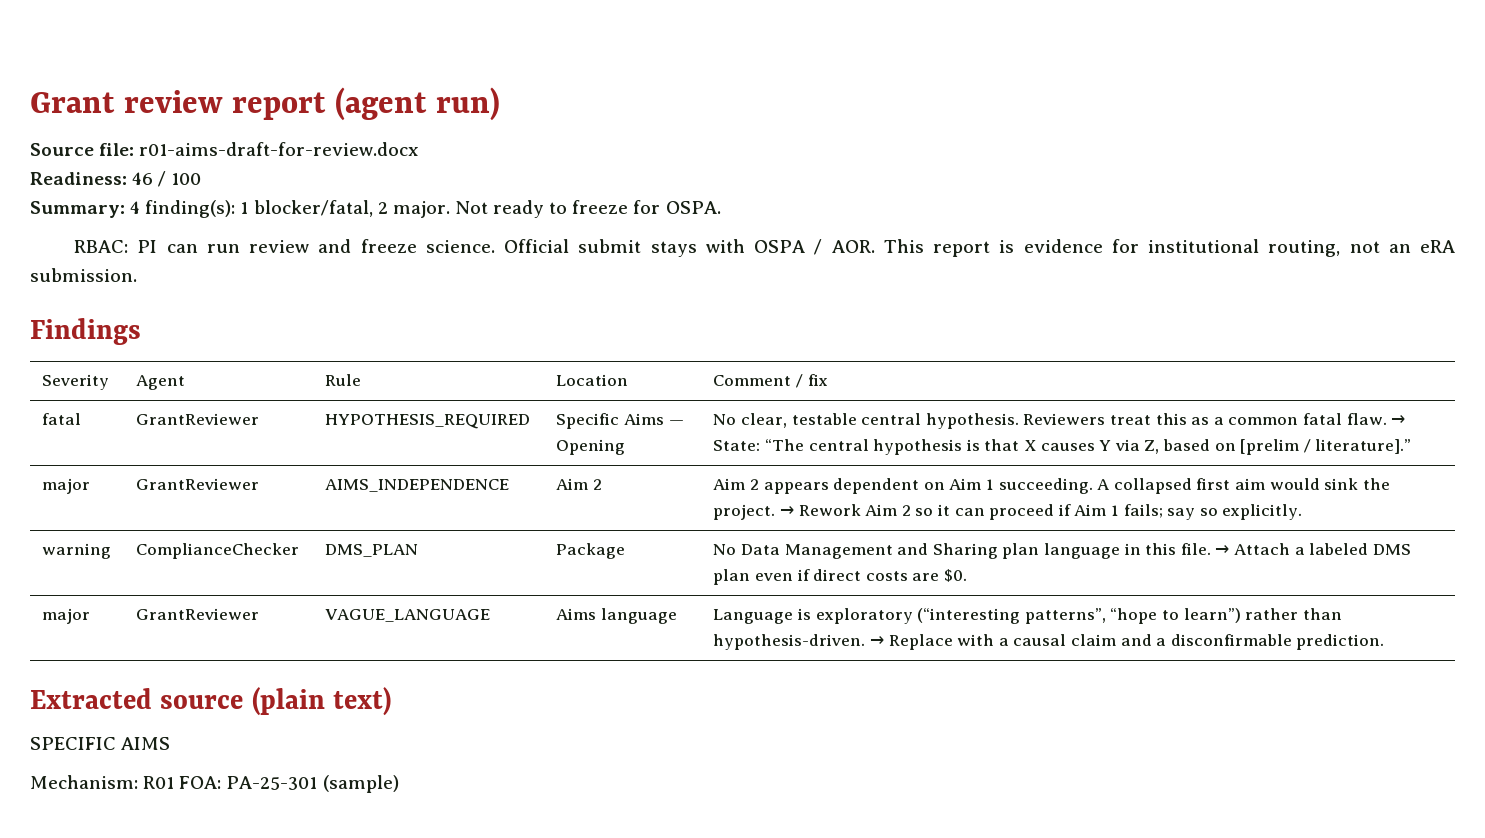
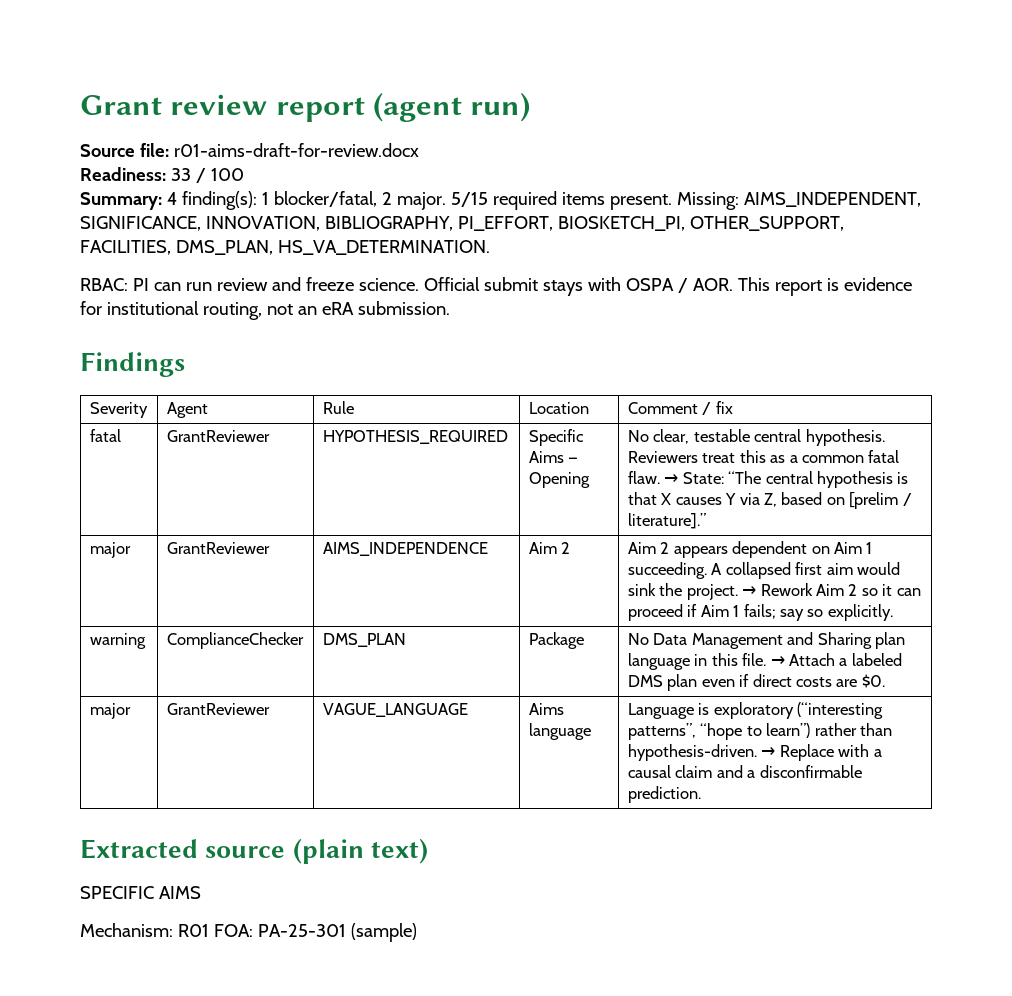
- Readiness: 46 / 100
+ Readiness: 33 / 100
- Not ready to freeze for OSPA.
+ 5/15 required items present. Missing: AIMS_INDEPENDENT, SIGNIFICANCE, INNOVATION, BIBLIOGRAPHY, PI_EFFORT, BIOSKETCH_PI, OTHER_SUPPORT, FACILITIES, DMS_PLAN, HS_VA_DETERMINATION.

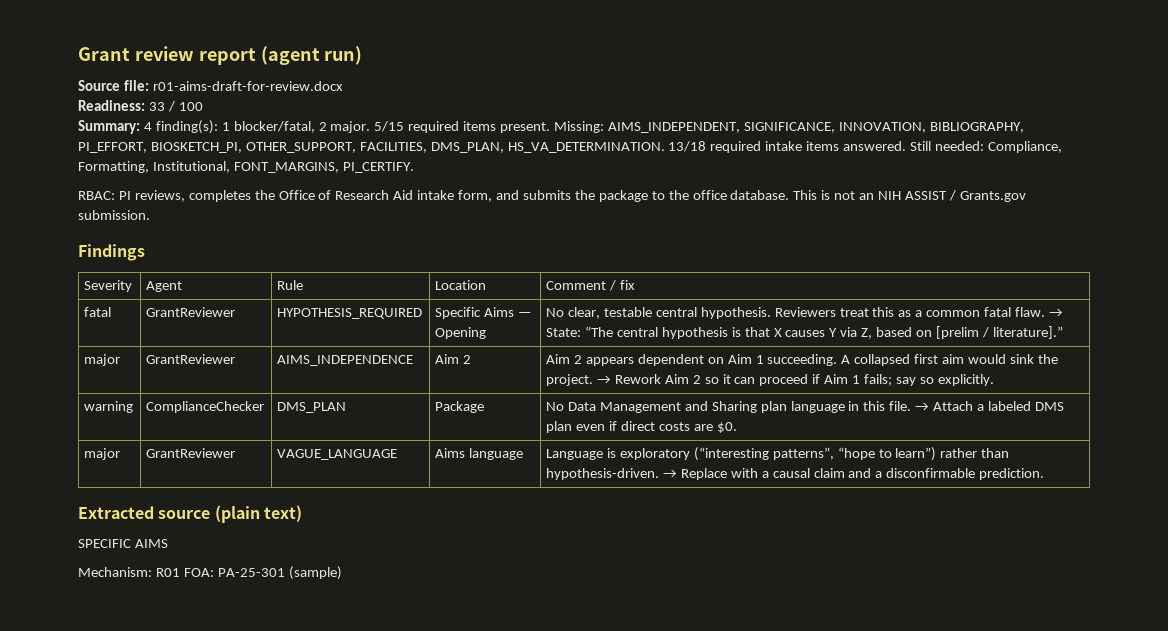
- Missing: AIMS_INDEPENDENT, SIGNIFICANCE, INNOVATION, BIBLIOGRAPHY, PI_EFFORT, BIOSKETCH_PI, OTHER_SUPPORT, FACILITIES, DMS_PLAN, HS_VA_DETERMINATION.
- RBAC: PI can run review and freeze science. Official submit stays with OSPA / AOR. This report is evidence for institutional routing, not an eRA submission.
+ Missing: AIMS_INDEPENDENT, SIGNIFICANCE, INNOVATION, BIBLIOGRAPHY, PI_EFFORT, BIOSKETCH_PI, OTHER_SUPPORT, FACILITIES, DMS_PLAN, HS_VA_DETERMINATION. 13/18 required intake items answered. Still needed: Compliance, Formatting, Institutional, FONT_MARGINS, PI_CERTIFY.
+ RBAC: PI reviews, completes the Office of Research Aid intake form, and submits the package to the office database. This is not an NIH ASSIST / Grants.gov submission.

